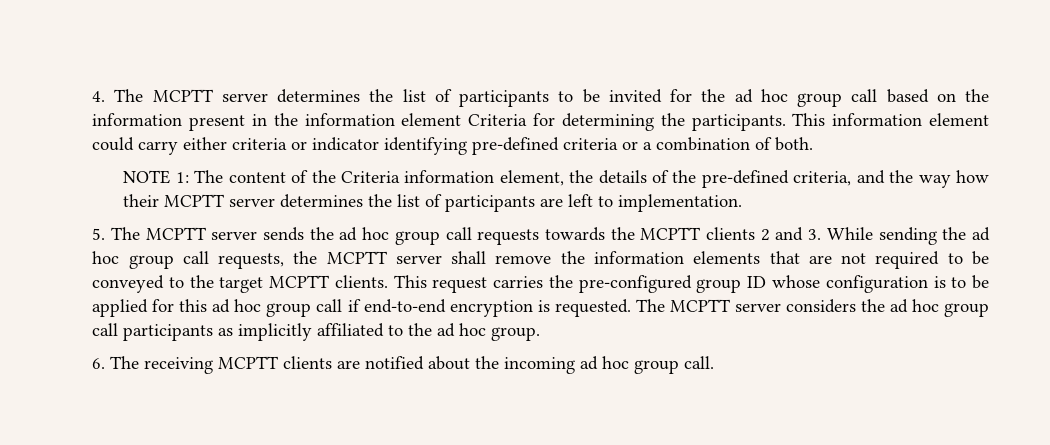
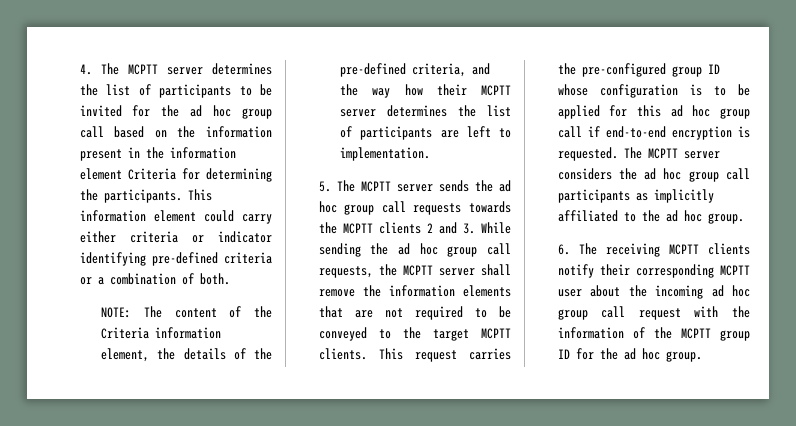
- NOTE 1: The content of the Criteria information element, the details of the pre-defined criteria, and the way how their MCPTT server determines the list of participants are left to implementation.
+ NOTE: The content of the Criteria information element, the details of the pre-defined criteria, and the way how their MCPTT server determines the list of participants are left to implementation.
- 6. The receiving MCPTT clients are notified about the incoming ad hoc group call.
+ 6. The receiving MCPTT clients notify their corresponding MCPTT user about the incoming ad hoc group call request with the information of the MCPTT group ID for the ad hoc group.

